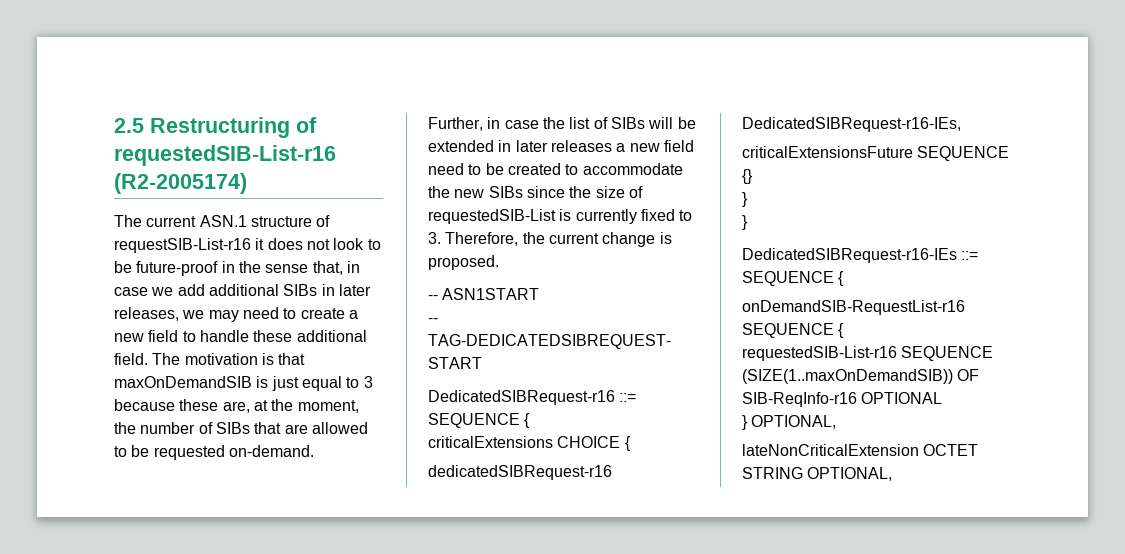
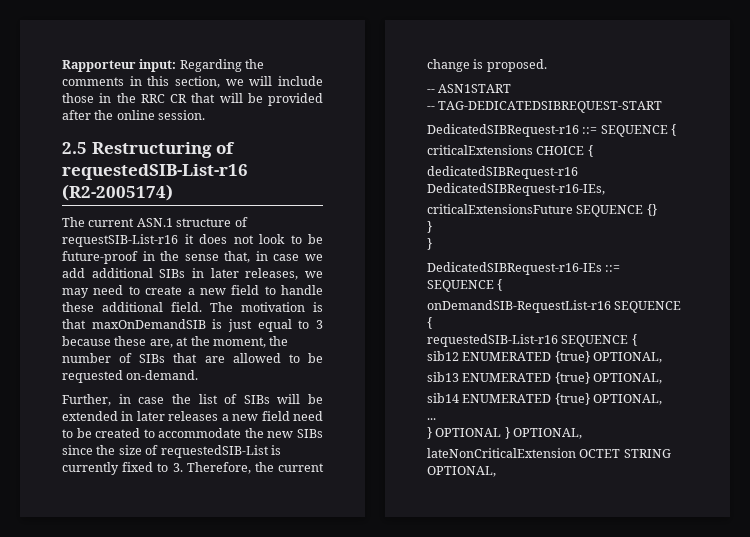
+ Rapporteur input: Regarding the comments in this section, we will include those in the RRC CR that will be provided after the online session.
- requestedSIB-List-r16 SEQUENCE (SIZE(1..maxOnDemandSIB)) OF SIB-ReqInfo-r16 OPTIONAL
- } OPTIONAL,
+ requestedSIB-List-r16 SEQUENCE {
+ sib12 ENUMERATED {true} OPTIONAL,
+ sib13 ENUMERATED {true} OPTIONAL,
+ sib14 ENUMERATED {true} OPTIONAL,
+ ...
+ } OPTIONAL } OPTIONAL,

